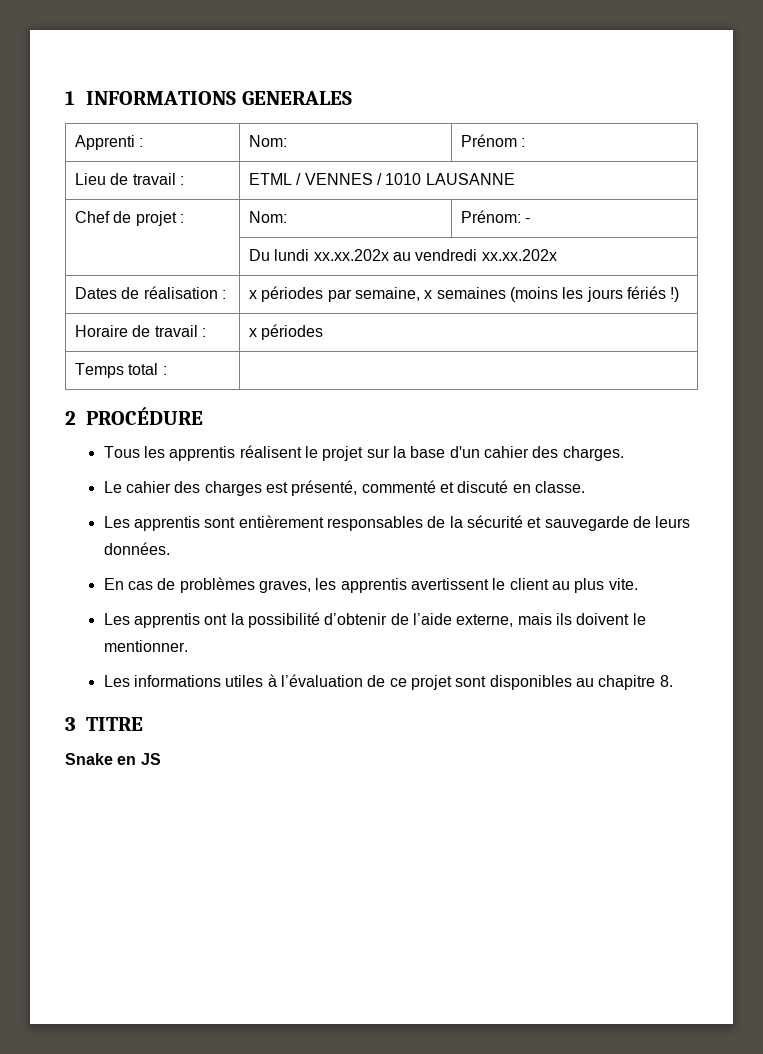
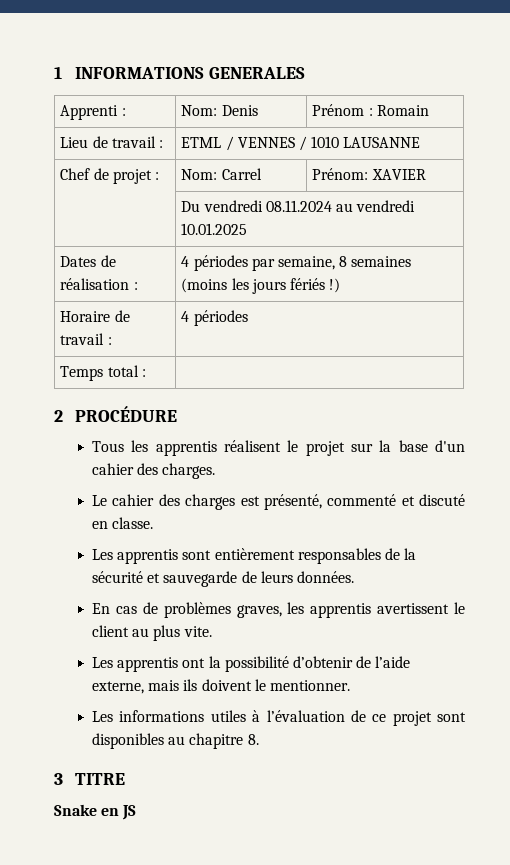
- Apprenti : | Nom: | Prénom :
+ Apprenti : | Nom: Denis | Prénom : Romain
- Chef de projet : | Nom: | Prénom: -
+ Chef de projet : | Nom: Carrel | Prénom: XAVIER
- | Du lundi xx.xx.202x au vendredi xx.xx.202x
+ | Du vendredi 08.11.2024 au vendredi 10.01.2025
- Dates de réalisation : | x périodes par semaine, x semaines (moins les jours fériés !)
+ Dates de réalisation : | 4 périodes par semaine, 8 semaines (moins les jours fériés !)
- Horaire de travail : | x périodes
+ Horaire de travail : | 4 périodes

